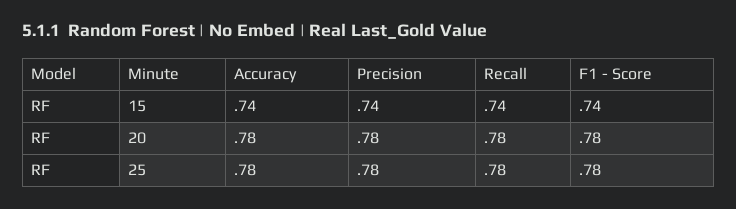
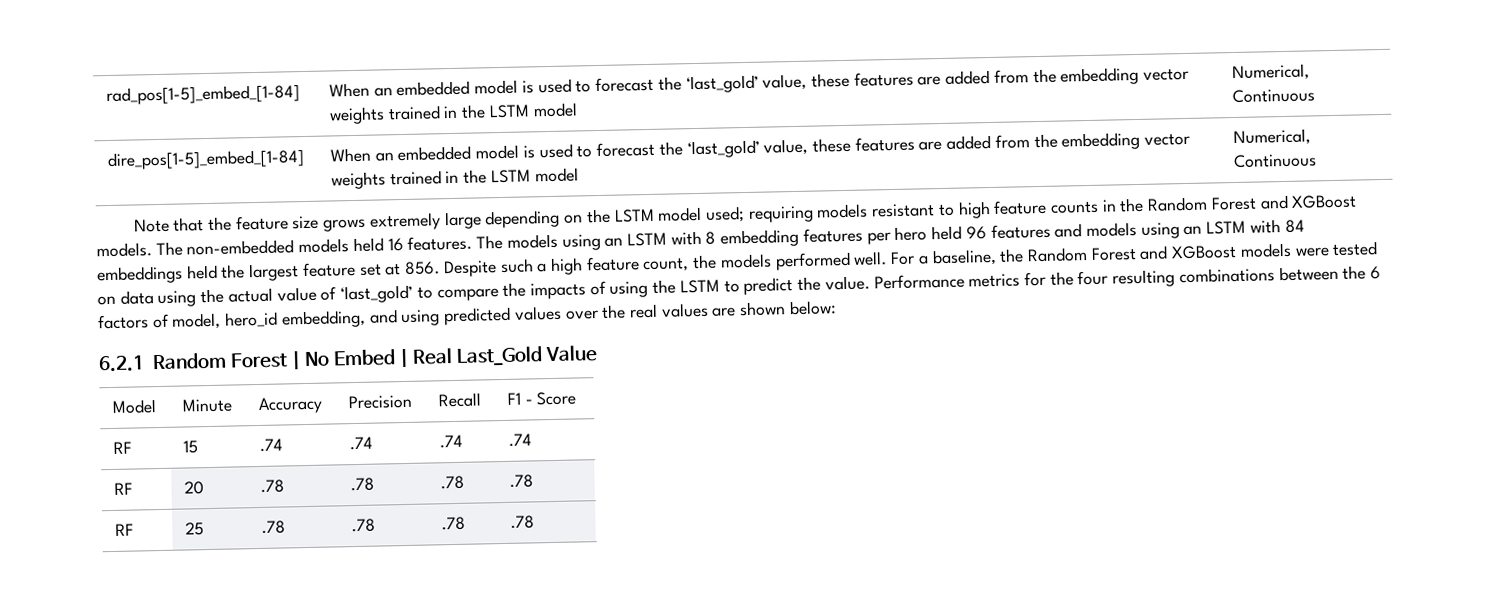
- 5.1.1 Random Forest | No Embed | Real Last_Gold Value
+ rad_pos[1-5]_embed_[1-84] | When an embedded model is used to forecast the ‘last_gold’ value, these features are added from the embedding vector weights trained in the LSTM model | Numerical, Continuous
+ dire_pos[1-5]_embed_[1-84] | When an embedded model is used to forecast the ‘last_gold’ value, these features are added from the embedding vector weights trained in the LSTM model | Numerical, Continuous
+ Note that the feature size grows extremely large depending on the LSTM model used; requiring models resistant to high feature counts in the Random Forest and XGBoost models. The non-embedded models held 16 features. The models using an LSTM with 8 embedding features per hero held 96 features and models using an LSTM with 84 embeddings held the largest feature set at 856. Despite such a high feature count, the models performed well. For a baseline, the Random Forest and XGBoost models were tested on data using the actual value of ‘last_gold’ to compare the impacts of using the LSTM to predict the value. Performance metrics for the four resulting combinations between the 6 factors of model, hero_id embedding, and using predicted values over the real values are shown below:
+ 6.2.1 Random Forest | No Embed | Real Last_Gold Value

